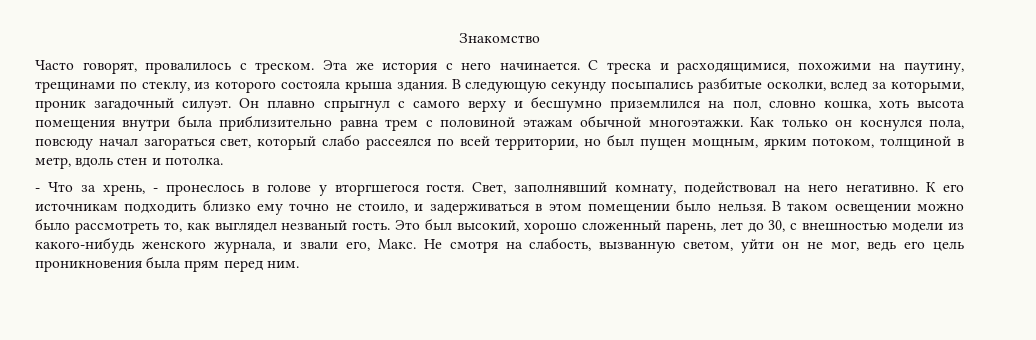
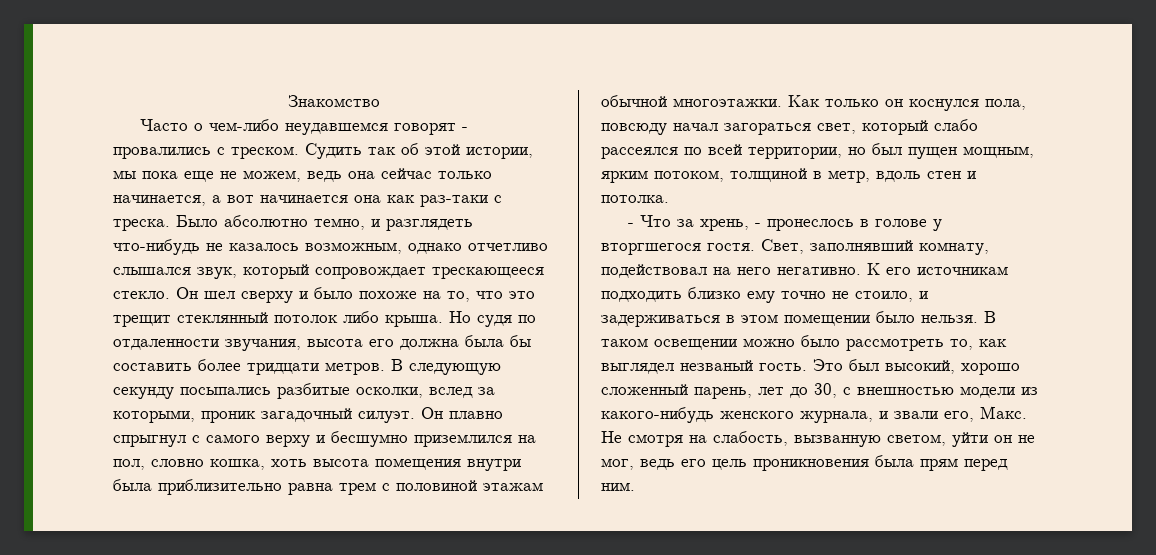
- Часто говорят, провалилось с треском. Эта же история с него начинается. С треска и расходящимися, похожими на паутину, трещинами по стеклу, из которого состояла крыша здания.
+ Часто о чем-либо неудавшемся говорят - провалились с треском. Судить так об этой истории, мы пока еще не можем, ведь она сейчас только начинается, а вот начинается она как раз-таки с треска. Было абсолютно темно, и разглядеть что-нибудь не казалось возможным, однако отчетливо слышался звук, который сопровождает трескающееся стекло. Он шел сверху и было похоже на то, что это трещит стеклянный потолок либо крыша. Но судя по отдаленности звучания, высота его должна была бы составить более тридцати метров.

